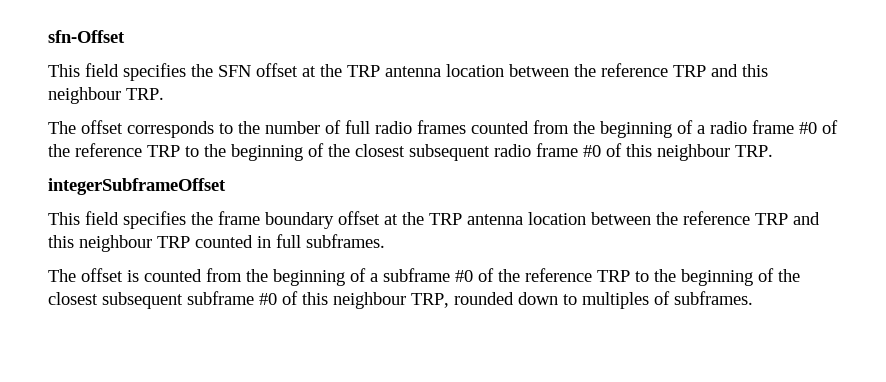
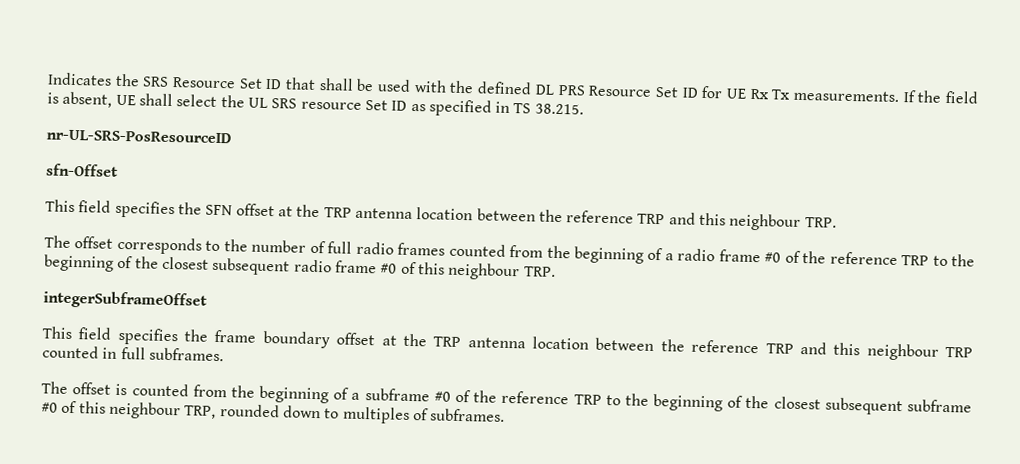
+ Indicates the SRS Resource Set ID that shall be used with the defined DL PRS Resource Set ID for UE Rx Tx measurements. If the field is absent, UE shall select the UL SRS resource Set ID as specified in TS 38.215.
+ nr-UL-SRS-PosResourceID

